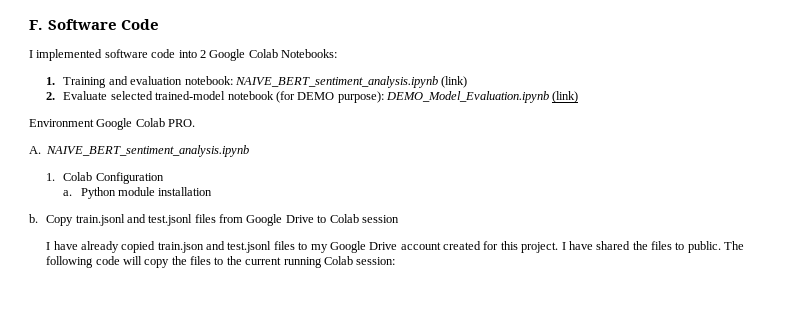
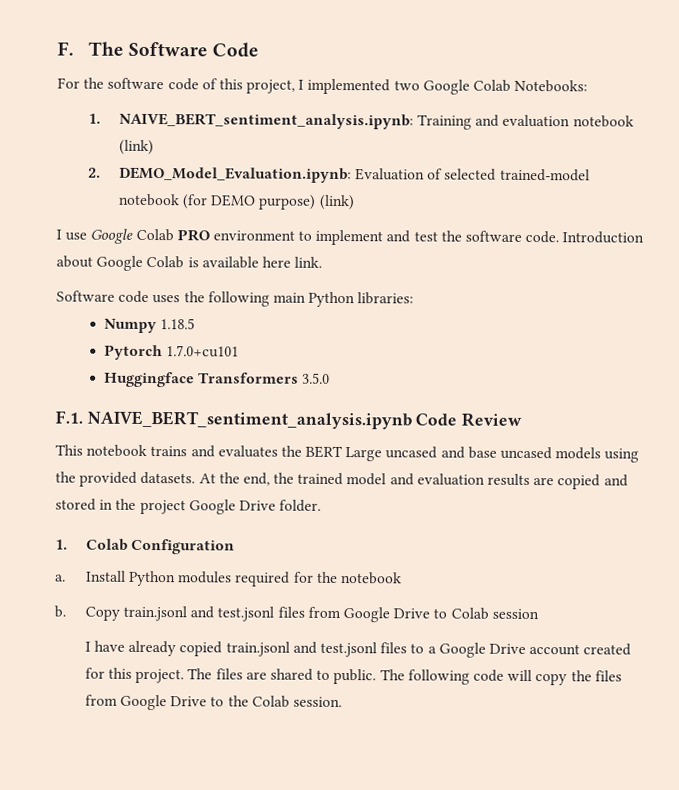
- F. Software Code
+ F. The Software Code
- I implemented software code into 2 Google Colab Notebooks:
+ For the software code of this project, I implemented two Google Colab Notebooks:
- 1. Training and evaluation notebook: NAIVE_BERT_sentiment_analysis.ipynb (link)
+ 1. NAIVE_BERT_sentiment_analysis.ipynb: Training and evaluation notebook (link)
- 2. Evaluate selected trained-model notebook (for DEMO purpose): DEMO_Model_Evaluation.ipynb (link)
- Environment Google Colab PRO.
- A. NAIVE_BERT_sentiment_analysis.ipynb
+ 2. DEMO_Model_Evaluation.ipynb: Evaluation of selected trained-model notebook (for DEMO purpose) (link)
+ I use Google Colab PRO environment to implement and test the software code. Introduction about Google Colab is available here link.
+ Software code uses the following main Python libraries:
+ Numpy 1.18.5
+ Pytorch 1.7.0+cu101
+ Huggingface Transformers 3.5.0
+ F.1. NAIVE_BERT_sentiment_analysis.ipynb Code Review
+ This notebook trains and evaluates the BERT Large uncased and base uncased models using the provided datasets. At the end, the trained model and evaluation results are copied and stored in the project Google Drive folder.
  1. Colab Configuration
- a. Python module installation
+ a. Install Python modules required for the notebook
- I have already copied train.json and test.jsonl files to my Google Drive account created for this project.
+ I have already copied train.jsonl and test.jsonl files to a Google Drive account created for this project.
- I have shared the files to public.
+ The files are shared to public.
- The following code will copy the files to the current running Colab session:
+ The following code will copy the files from Google Drive to the Colab session.

